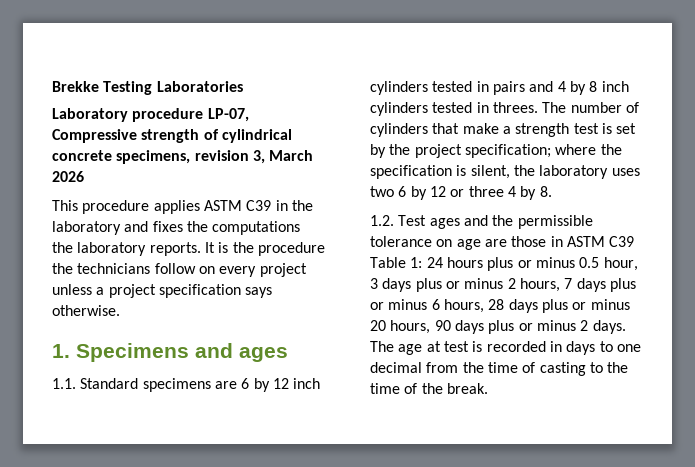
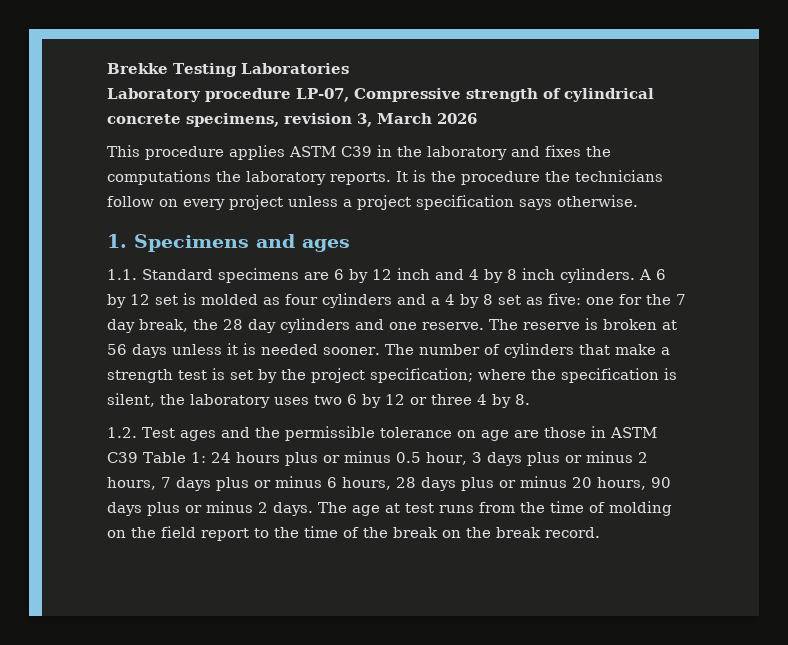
- 1.1. Standard specimens are 6 by 12 inch cylinders tested in pairs and 4 by 8 inch cylinders tested in threes.
+ 1.1. Standard specimens are 6 by 12 inch and 4 by 8 inch cylinders. A 6 by 12 set is molded as four cylinders and a 4 by 8 set as five: one for the 7 day break, the 28 day cylinders and one reserve. The reserve is broken at 56 days unless it is needed sooner.
- The age at test is recorded in days to one decimal from the time of casting to the time of the break.
+ The age at test runs from the time of molding on the field report to the time of the break on the break record.

